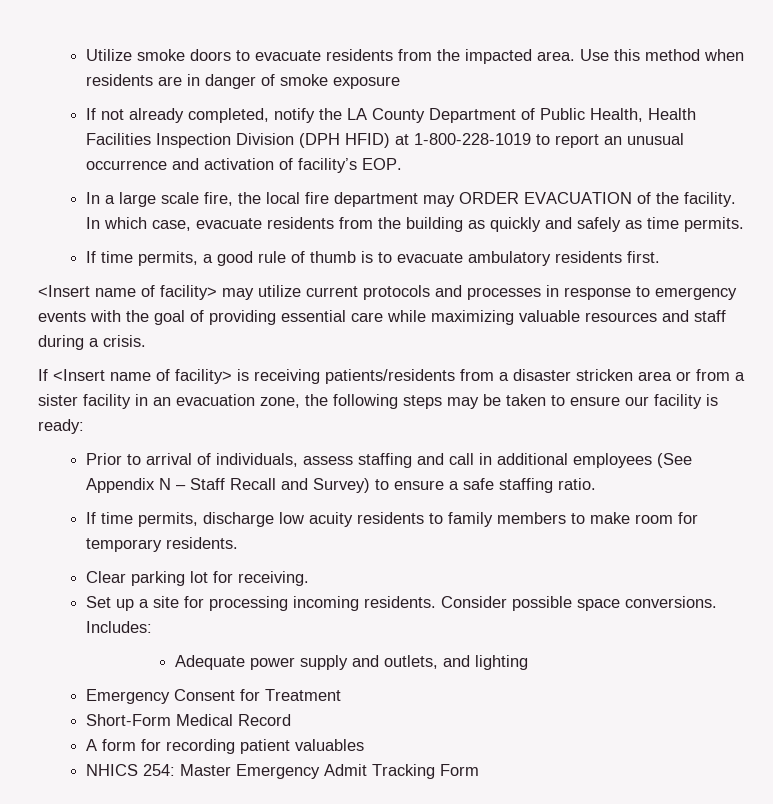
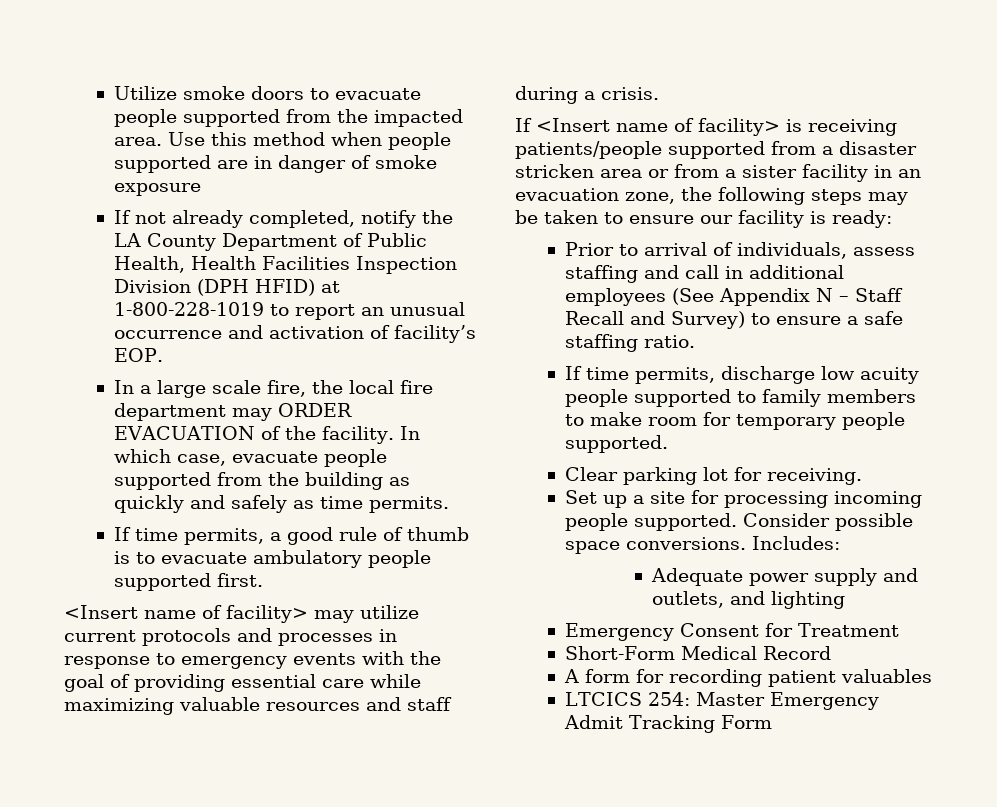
- Utilize smoke doors to evacuate residents from the impacted area.
+ Utilize smoke doors to evacuate people supported from the impacted area.
- Use this method when residents are in danger of smoke exposure
+ Use this method when people supported are in danger of smoke exposure
- In which case, evacuate residents from the building as quickly and safely as time permits.
+ In which case, evacuate people supported from the building as quickly and safely as time permits.
- If time permits, a good rule of thumb is to evacuate ambulatory residents first.
+ If time permits, a good rule of thumb is to evacuate ambulatory people supported first.
- If <Insert name of facility> is receiving patients/residents from a disaster stricken area or from a sister facility in an evacuation zone, the following steps may be taken to ensure our facility is ready:
+ If <Insert name of facility> is receiving patients/people supported from a disaster stricken area or from a sister facility in an evacuation zone, the following steps may be taken to ensure our facility is ready:
- If time permits, discharge low acuity residents to family members to make room for temporary residents.
+ If time permits, discharge low acuity people supported to family members to make room for temporary people supported.
- Set up a site for processing incoming residents.
+ Set up a site for processing incoming people supported.
- NHICS 254: Master Emergency Admit Tracking Form
+ LTCICS 254: Master Emergency Admit Tracking Form

